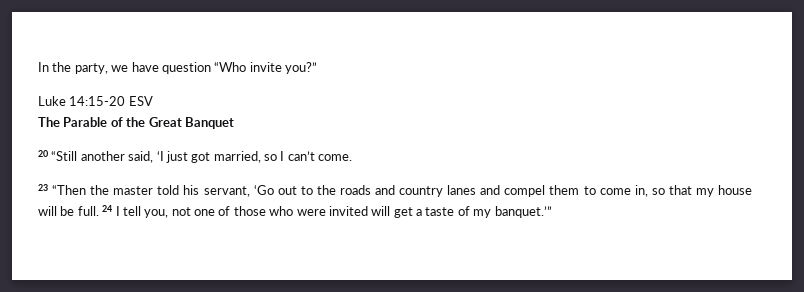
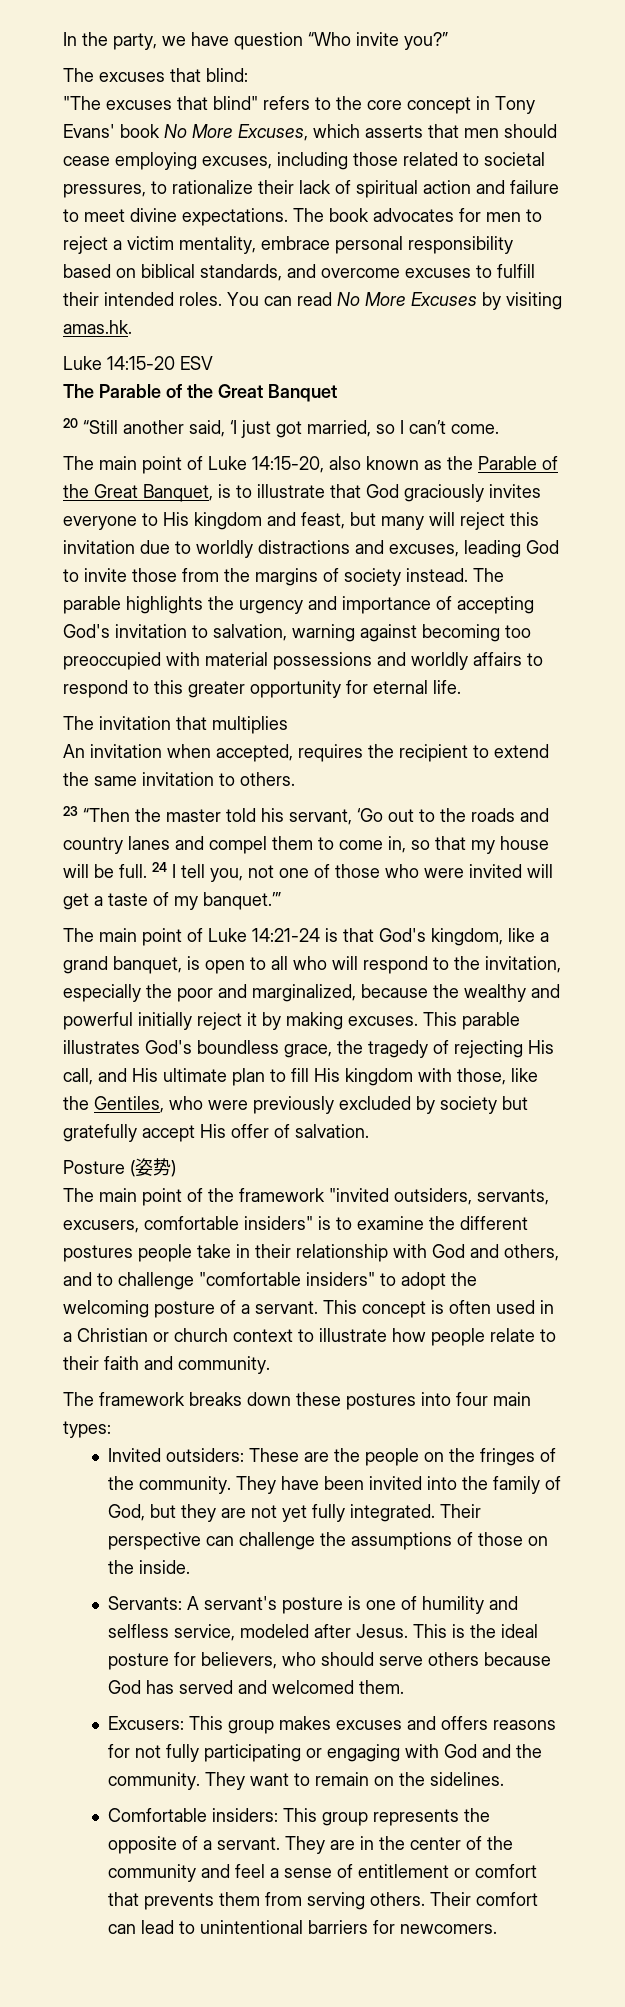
+ The excuses that blind:
+ "The excuses that blind" refers to the core concept in Tony Evans' book No More Excuses, which asserts that men should cease employing excuses, including those related to societal pressures, to rationalize their lack of spiritual action and failure to meet divine expectations. The book advocates for men to reject a victim mentality, embrace personal responsibility based on biblical standards, and overcome excuses to fulfill their intended roles. You can read No More Excuses by visiting amas.hk.
+ The main point of Luke 14:15-20, also known as the Parable of the Great Banquet, is to illustrate that God graciously invites everyone to His kingdom and feast, but many will reject this invitation due to worldly distractions and excuses, leading God to invite those from the margins of society instead. The parable highlights the urgency and importance of accepting God's invitation to salvation, warning against becoming too preoccupied with material possessions and worldly affairs to respond to this greater opportunity for eternal life.
+ The invitation that multiplies
+ An invitation when accepted, requires the recipient to extend the same invitation to others.
+ The main point of Luke 14:21-24 is that God's kingdom, like a grand banquet, is open to all who will respond to the invitation, especially the poor and marginalized, because the wealthy and powerful initially reject it by making excuses. This parable illustrates God's boundless grace, the tragedy of rejecting His call, and His ultimate plan to fill His kingdom with those, like the Gentiles, who were previously excluded by society but gratefully accept His offer of salvation.
+ Posture (姿势)
+ The main point of the framework "invited outsiders, servants, excusers, comfortable insiders" is to examine the different postures people take in their relationship with God and others, and to challenge "comfortable insiders" to adopt the welcoming posture of a servant. This concept is often used in a Christian or church context to illustrate how people relate to their faith and community.
+ The framework breaks down these postures into four main types:
+ Invited outsiders: These are the people on the fringes of the community. They have been invited into the family of God, but they are not yet fully integrated. Their perspective can challenge the assumptions of those on the inside.
+ Servants: A servant's posture is one of humility and selfless service, modeled after Jesus. This is the ideal posture for believers, who should serve others because God has served and welcomed them.
+ Excusers: This group makes excuses and offers reasons for not fully participating or engaging with God and the community. They want to remain on the sidelines.
+ Comfortable insiders: This group represents the opposite of a servant. They are in the center of the community and feel a sense of entitlement or comfort that prevents them from serving others. Their comfort can lead to unintentional barriers for newcomers.

